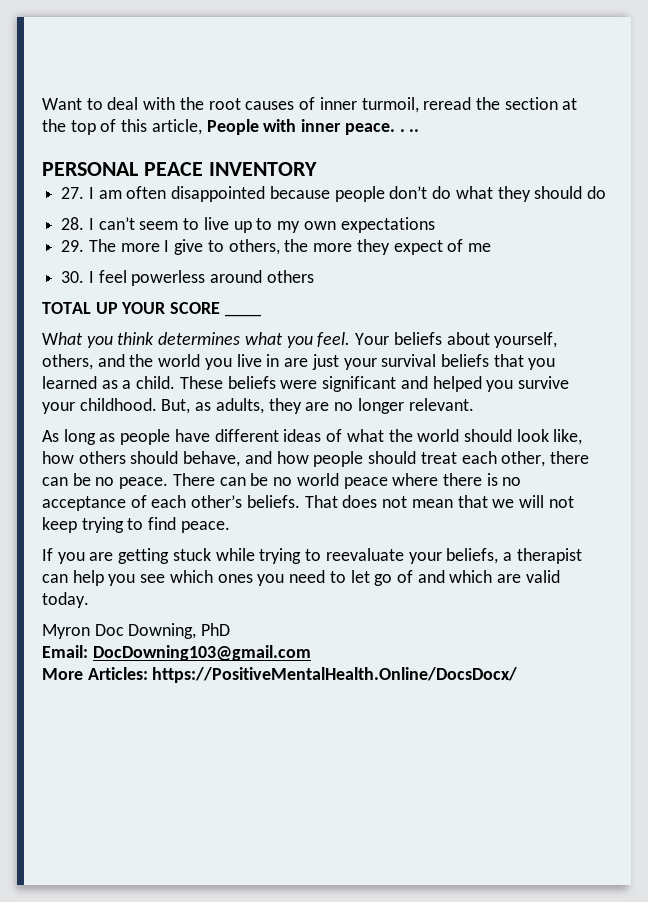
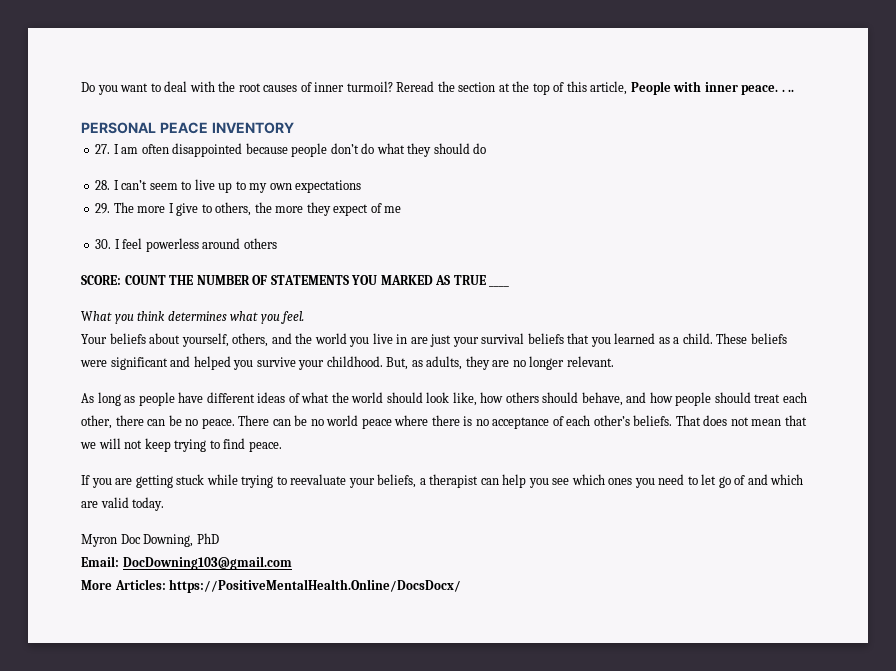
- Want to deal with the root causes of inner turmoil, reread the section at the top of this article, People with inner peace. . ..
+ Do you want to deal with the root causes of inner turmoil? Reread the section at the top of this article, People with inner peace. . ..
- TOTAL UP YOUR SCORE ____
+ SCORE: COUNT THE NUMBER OF STATEMENTS YOU MARKED AS TRUE ____
- What you think determines what you feel. Your beliefs about yourself, others, and the world you live in are just your survival beliefs that you learned as a child.
+ What you think determines what you feel.
+ Your beliefs about yourself, others, and the world you live in are just your survival beliefs that you learned as a child.

